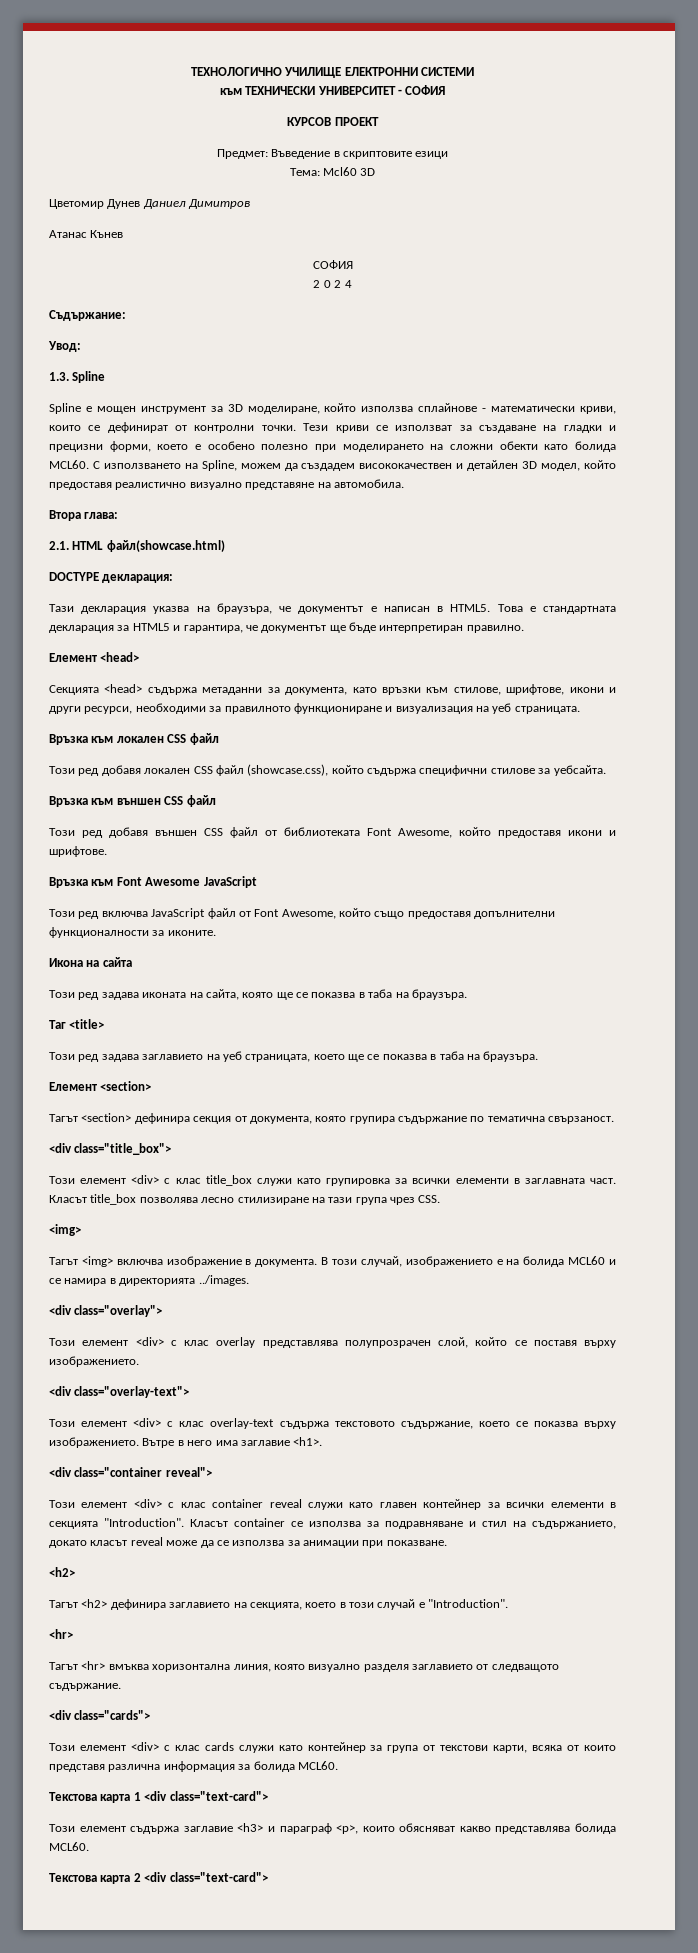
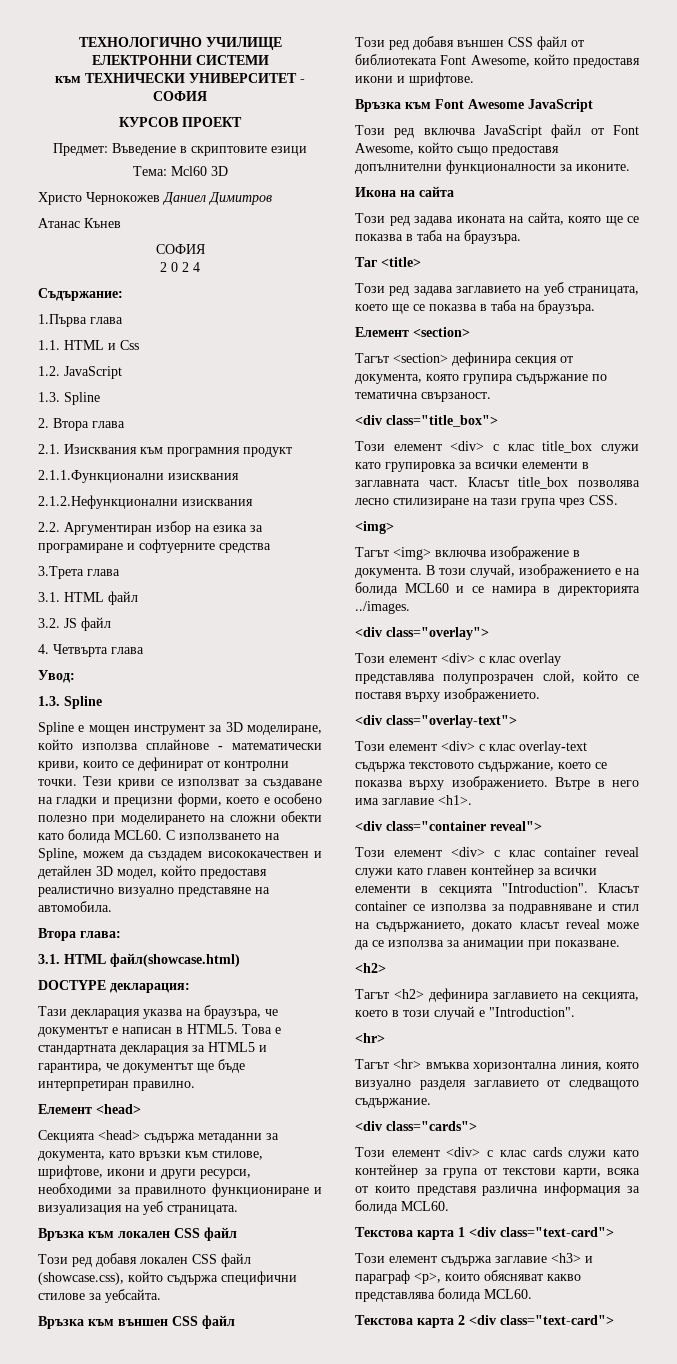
- Цветомир Дунев Даниел Димитров
+ Христо Чернокожев Даниел Димитров
+ 1.Първа глава
+ 1.1. HTML и Css
+ 1.2. JavaScript
+ 1.3. Spline
+ 2. Втора глава
+ 2.1. Изисквания към програмния продукт
+ 2.1.1.Функционални изисквания
+ 2.1.2.Нефункционални изисквания
+ 2.2. Аргументиран избор на езика за програмиране и софтуерните средства
+ 3.Трета глава
+ 3.1. HTML файл
+ 3.2. JS файл
+ 4. Четвърта глава
- 2.1. HTML файл(showcase.html)
+ 3.1. HTML файл(showcase.html)

